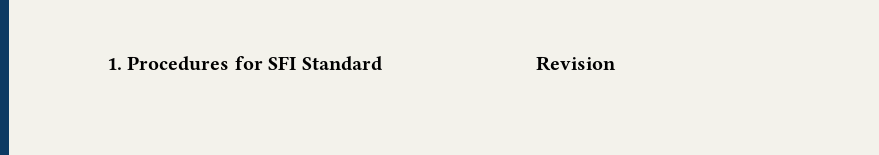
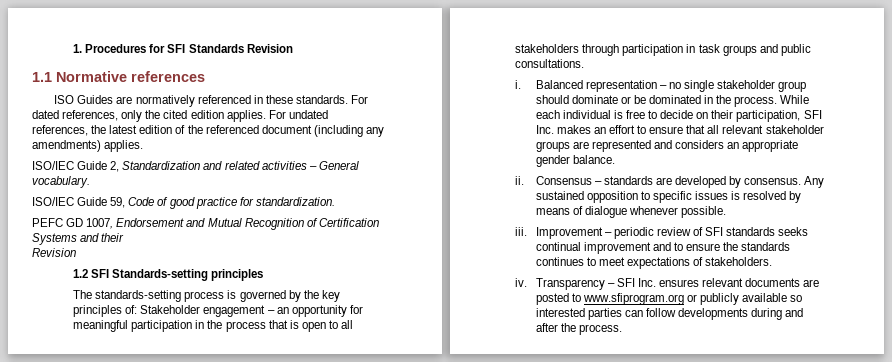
- 1. Procedures for SFI Standard Revision
+ 1. Procedures for SFI Standards Revision
+ 1.1 Normative references
+ ISO Guides are normatively referenced in these standards. For dated references, only the cited edition applies. For undated references, the latest edition of the referenced document (including any amendments) applies.
+ ISO/IEC Guide 2, Standardization and related activities – General vocabulary.
+ ISO/IEC Guide 59, Code of good practice for standardization.
+ PEFC GD 1007, Endorsement and Mutual Recognition of Certification Systems and their
+ Revision
+ 1.2 SFI Standards-setting principles
+ The standards-setting process is governed by the key principles of: Stakeholder engagement – an opportunity for meaningful participation in the process that is open to all stakeholders through participation in task groups and public consultations.
+ i. Balanced representation – no single stakeholder group should dominate or be dominated in the process. While each individual is free to decide on their participation, SFI Inc. makes an effort to ensure that all relevant stakeholder groups are represented and considers an appropriate gender balance.
+ ii. Consensus – standards are developed by consensus. Any sustained opposition to specific issues is resolved by means of dialogue whenever possible.
+ iii. Improvement – periodic review of SFI standards seeks continual improvement and to ensure the standards continues to meet expectations of stakeholders.
+ iv. Transparency – SFI Inc. ensures relevant documents are posted to www.sfiprogram.org or publicly available so interested parties can follow developments during and after the process.

